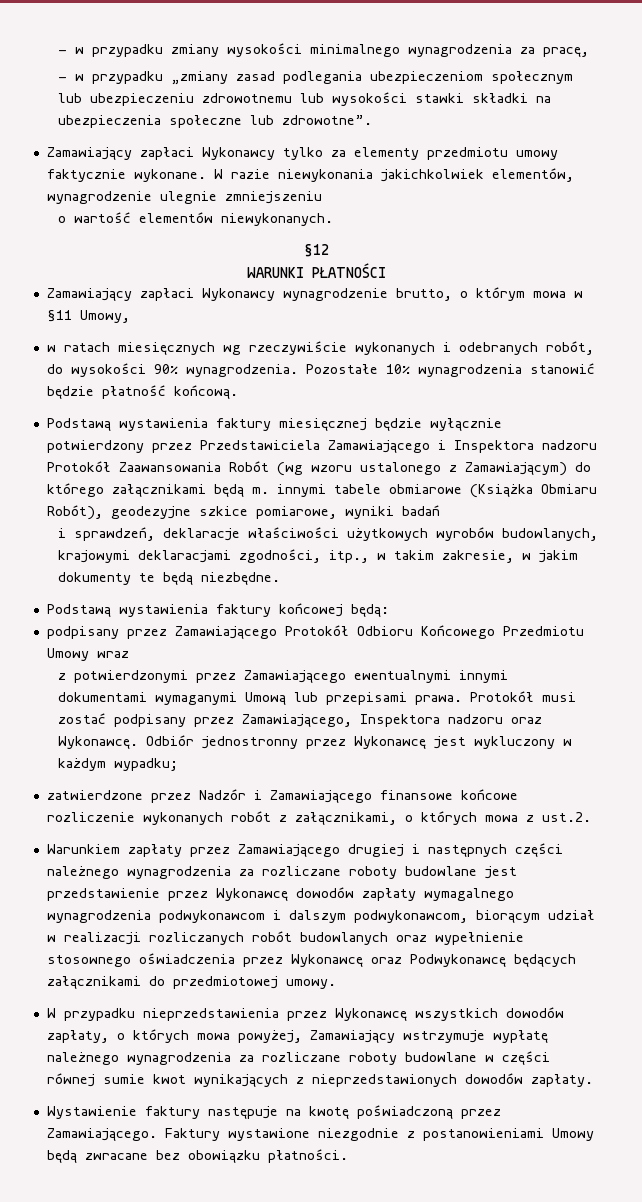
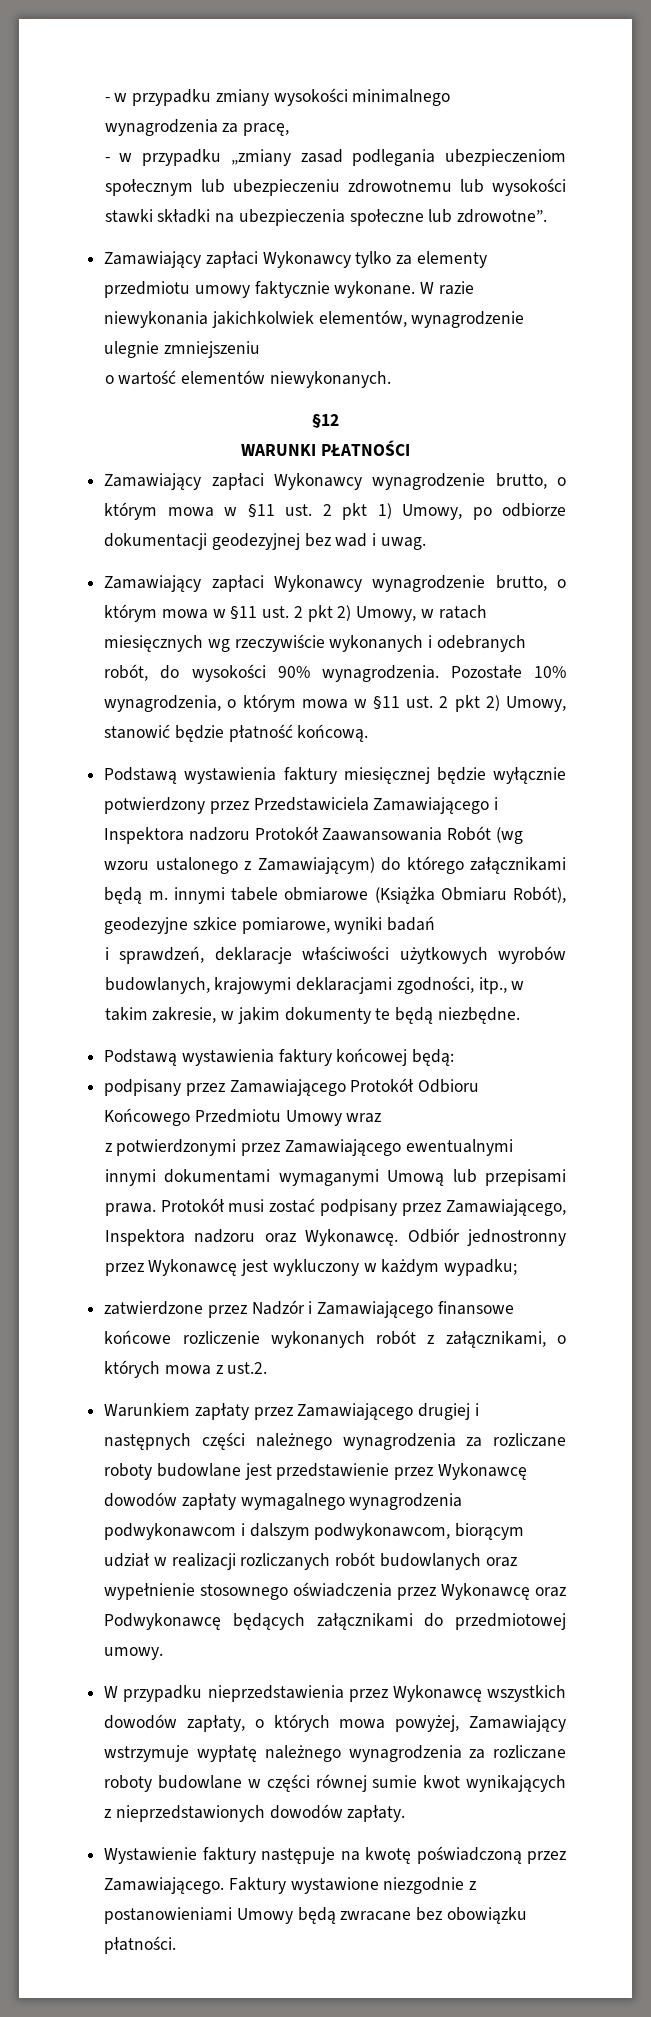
- Zamawiający zapłaci Wykonawcy wynagrodzenie brutto, o którym mowa w §11 Umowy,
- w ratach miesięcznych wg rzeczywiście wykonanych i odebranych robót, do wysokości 90% wynagrodzenia.
+ Zamawiający zapłaci Wykonawcy wynagrodzenie brutto, o którym mowa w §11 ust. 2 pkt 1) Umowy, po odbiorze dokumentacji geodezyjnej bez wad i uwag.
+ Zamawiający zapłaci Wykonawcy wynagrodzenie brutto, o którym mowa w §11 ust. 2 pkt 2) Umowy, w ratach miesięcznych wg rzeczywiście wykonanych i odebranych robót, do wysokości 90% wynagrodzenia.
- Pozostałe 10% wynagrodzenia stanowić będzie płatność końcową.
+ Pozostałe 10% wynagrodzenia, o którym mowa w §11 ust. 2 pkt 2) Umowy, stanowić będzie płatność końcową.

